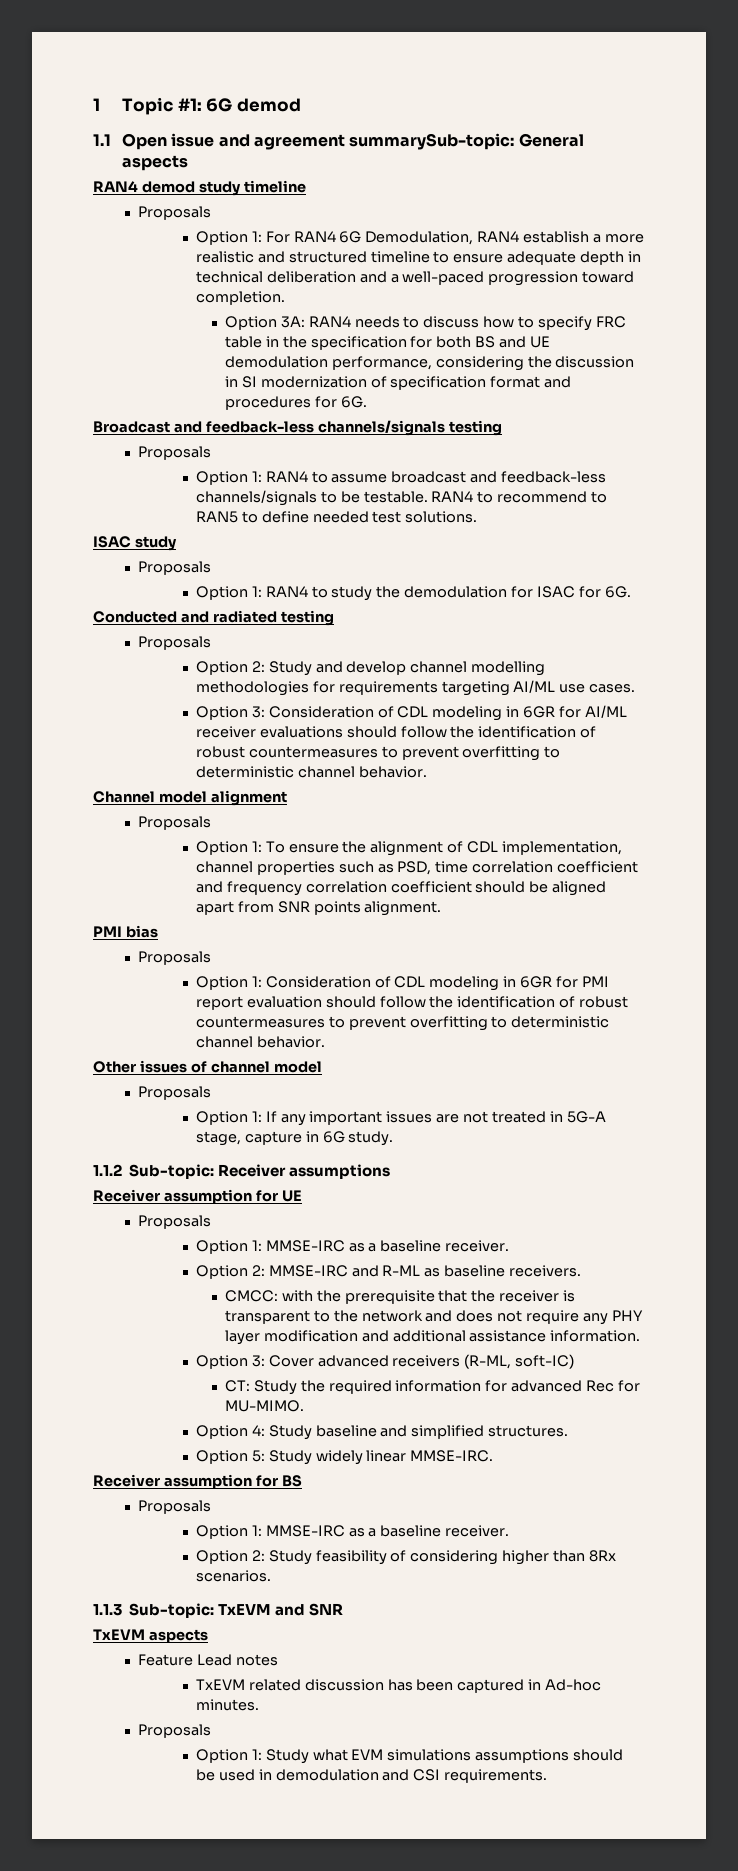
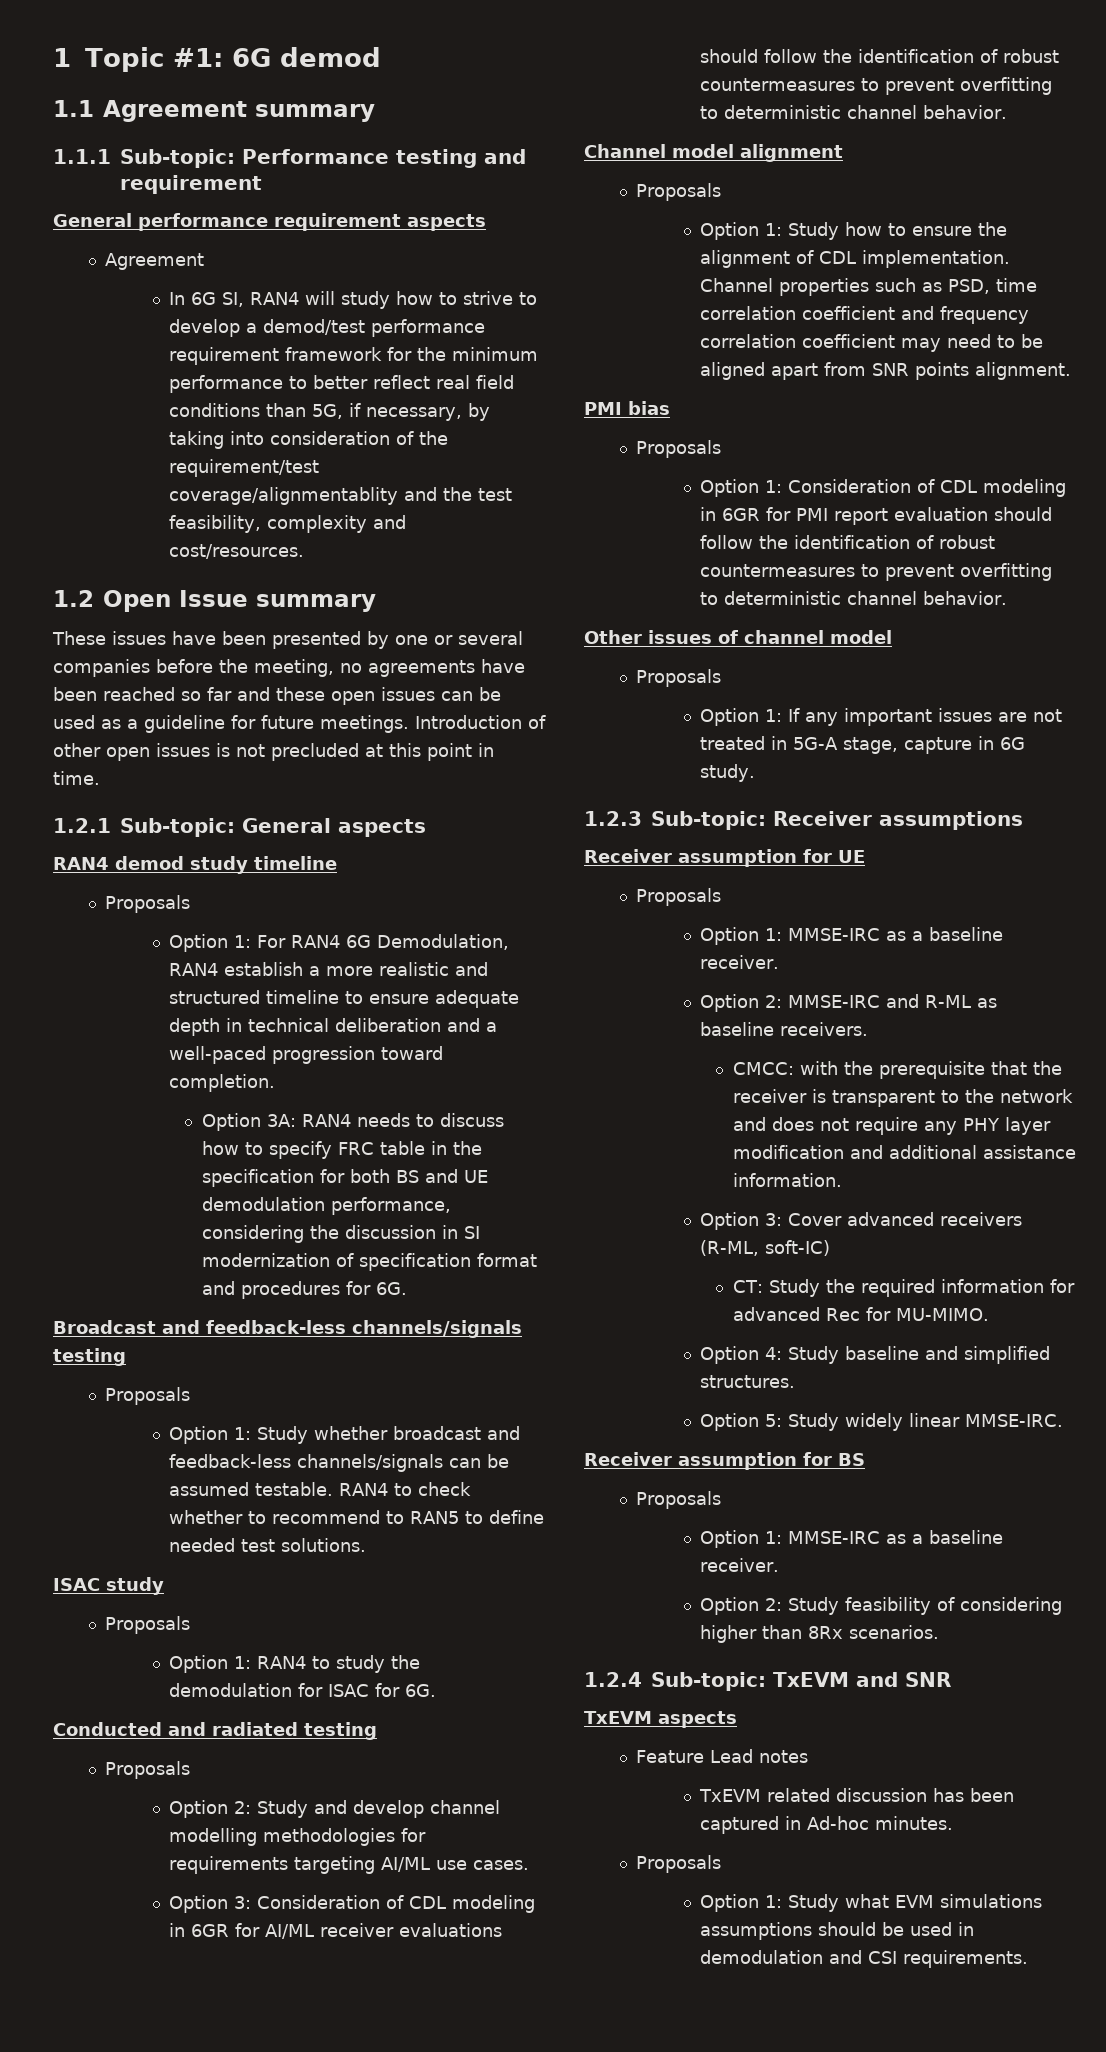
- 1.1 Open issue and agreement summarySub-topic: General aspects
+ 1.1 Agreement summary
+ 1.1.1 Sub-topic: Performance testing and requirement
+ General performance requirement aspects
+ Agreement
+ In 6G SI, RAN4 will study how to strive to develop a demod/test performance requirement framework for the minimum performance to better reflect real field conditions than 5G, if necessary, by taking into consideration of the requirement/test coverage/alignmentablity and the test feasibility, complexity and cost/resources.
+ 1.2 Open Issue summary
+ These issues have been presented by one or several companies before the meeting, no agreements have been reached so far and these open issues can be used as a guideline for future meetings. Introduction of other open issues is not precluded at this point in time.
+ 1.2.1 Sub-topic: General aspects
- Option 1: RAN4 to assume broadcast and feedback-less channels/signals to be testable. RAN4 to recommend to RAN5 to define needed test solutions.
+ Option 1: Study whether broadcast and feedback-less channels/signals can be assumed testable. RAN4 to check whether to recommend to RAN5 to define needed test solutions.
- Option 1: To ensure the alignment of CDL implementation, channel properties such as PSD, time correlation coefficient and frequency correlation coefficient should be aligned apart from SNR points alignment.
+ Option 1: Study how to ensure the alignment of CDL implementation. Channel properties such as PSD, time correlation coefficient and frequency correlation coefficient may need to be aligned apart from SNR points alignment.
- 1.1.2 Sub-topic: Receiver assumptions
+ 1.2.3 Sub-topic: Receiver assumptions
- 1.1.3 Sub-topic: TxEVM and SNR
+ 1.2.4 Sub-topic: TxEVM and SNR

